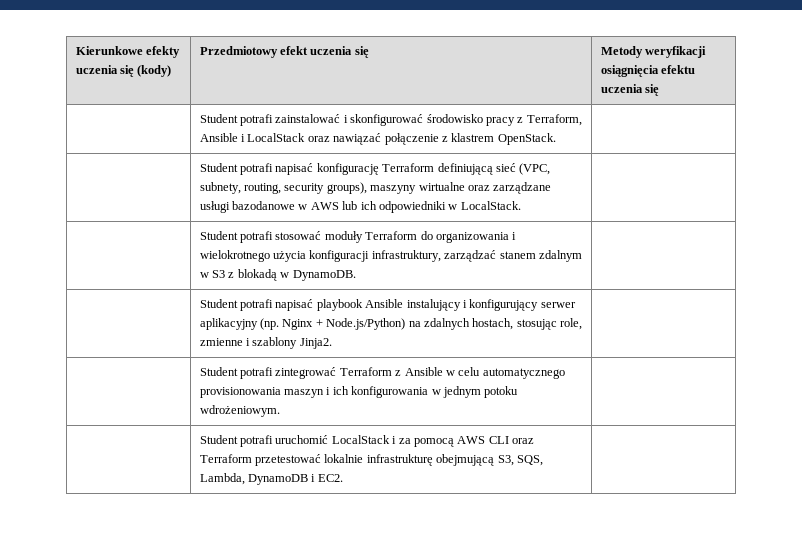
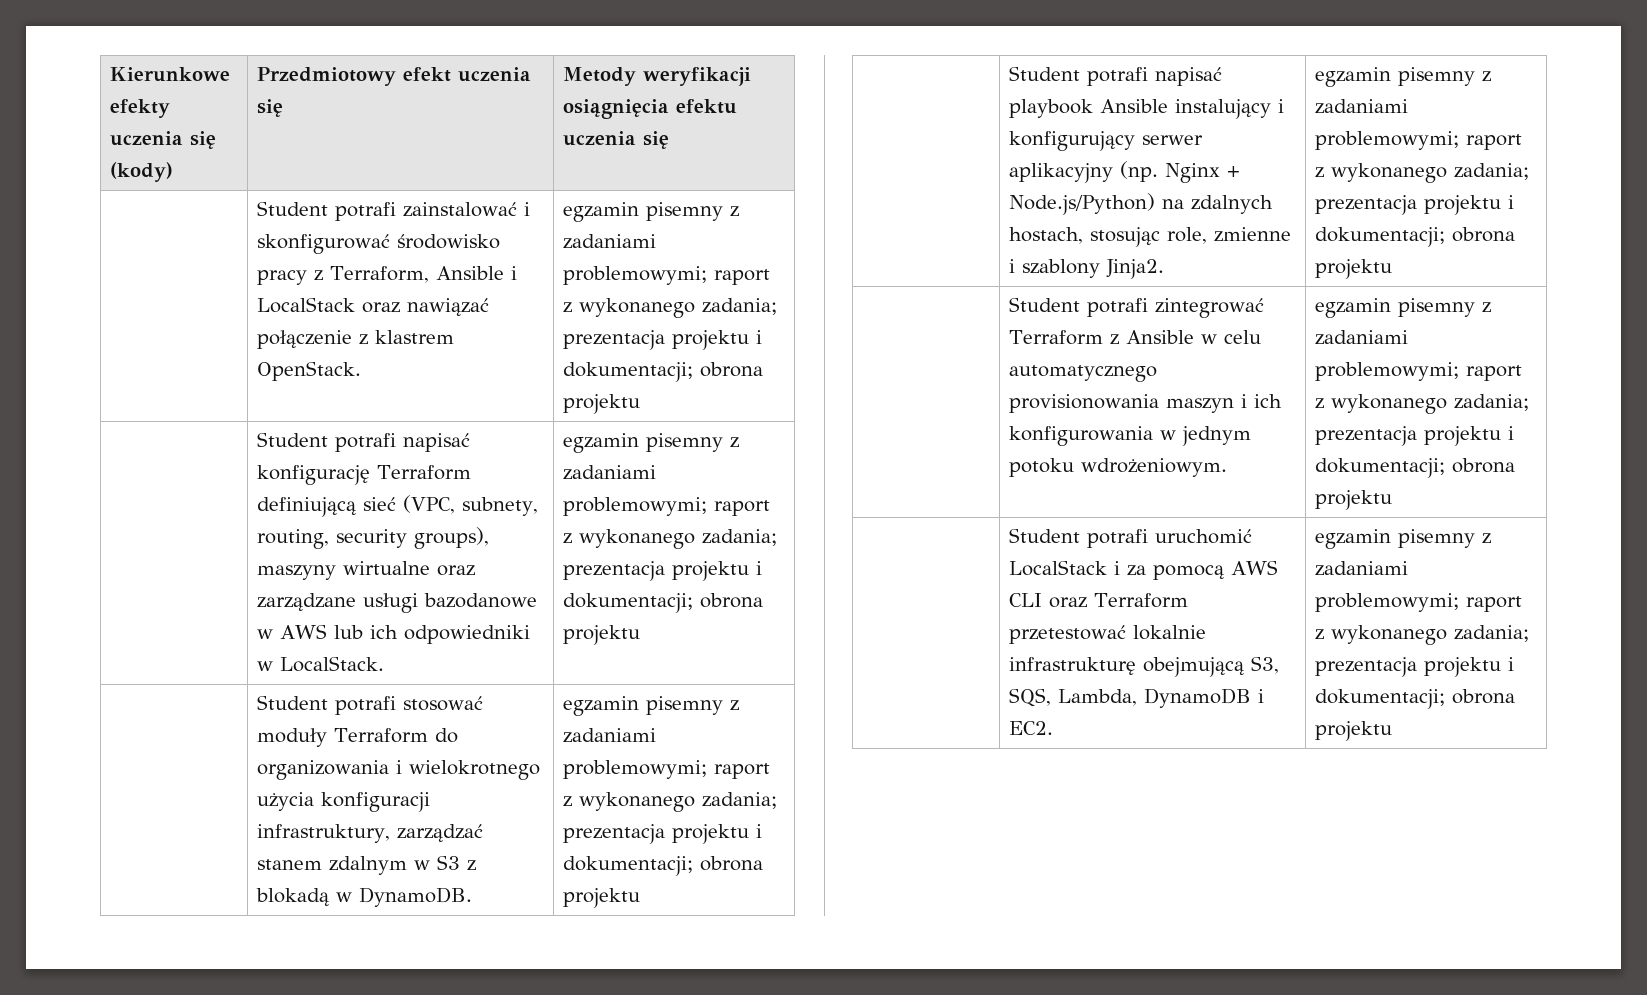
- | Student potrafi zainstalować i skonfigurować środowisko pracy z Terraform, Ansible i LocalStack oraz nawiązać połączenie z klastrem OpenStack. |
+ | Student potrafi zainstalować i skonfigurować środowisko pracy z Terraform, Ansible i LocalStack oraz nawiązać połączenie z klastrem OpenStack. | egzamin pisemny z zadaniami problemowymi; raport z wykonanego zadania; prezentacja projektu i dokumentacji; obrona projektu
- | Student potrafi napisać konfigurację Terraform definiującą sieć (VPC, subnety, routing, security groups), maszyny wirtualne oraz zarządzane usługi bazodanowe w AWS lub ich odpowiedniki w LocalStack. |
+ | Student potrafi napisać konfigurację Terraform definiującą sieć (VPC, subnety, routing, security groups), maszyny wirtualne oraz zarządzane usługi bazodanowe w AWS lub ich odpowiedniki w LocalStack. | egzamin pisemny z zadaniami problemowymi; raport z wykonanego zadania; prezentacja projektu i dokumentacji; obrona projektu
- | Student potrafi stosować moduły Terraform do organizowania i wielokrotnego użycia konfiguracji infrastruktury, zarządzać stanem zdalnym w S3 z blokadą w DynamoDB. |
+ | Student potrafi stosować moduły Terraform do organizowania i wielokrotnego użycia konfiguracji infrastruktury, zarządzać stanem zdalnym w S3 z blokadą w DynamoDB. | egzamin pisemny z zadaniami problemowymi; raport z wykonanego zadania; prezentacja projektu i dokumentacji; obrona projektu
- | Student potrafi napisać playbook Ansible instalujący i konfigurujący serwer aplikacyjny (np. Nginx + Node.js/Python) na zdalnych hostach, stosując role, zmienne i szablony Jinja2. |
+ | Student potrafi napisać playbook Ansible instalujący i konfigurujący serwer aplikacyjny (np. Nginx + Node.js/Python) na zdalnych hostach, stosując role, zmienne i szablony Jinja2. | egzamin pisemny z zadaniami problemowymi; raport z wykonanego zadania; prezentacja projektu i dokumentacji; obrona projektu
- | Student potrafi zintegrować Terraform z Ansible w celu automatycznego provisionowania maszyn i ich konfigurowania w jednym potoku wdrożeniowym. |
+ | Student potrafi zintegrować Terraform z Ansible w celu automatycznego provisionowania maszyn i ich konfigurowania w jednym potoku wdrożeniowym. | egzamin pisemny z zadaniami problemowymi; raport z wykonanego zadania; prezentacja projektu i dokumentacji; obrona projektu
- | Student potrafi uruchomić LocalStack i za pomocą AWS CLI oraz Terraform przetestować lokalnie infrastrukturę obejmującą S3, SQS, Lambda, DynamoDB i EC2. |
+ | Student potrafi uruchomić LocalStack i za pomocą AWS CLI oraz Terraform przetestować lokalnie infrastrukturę obejmującą S3, SQS, Lambda, DynamoDB i EC2. | egzamin pisemny z zadaniami problemowymi; raport z wykonanego zadania; prezentacja projektu i dokumentacji; obrona projektu

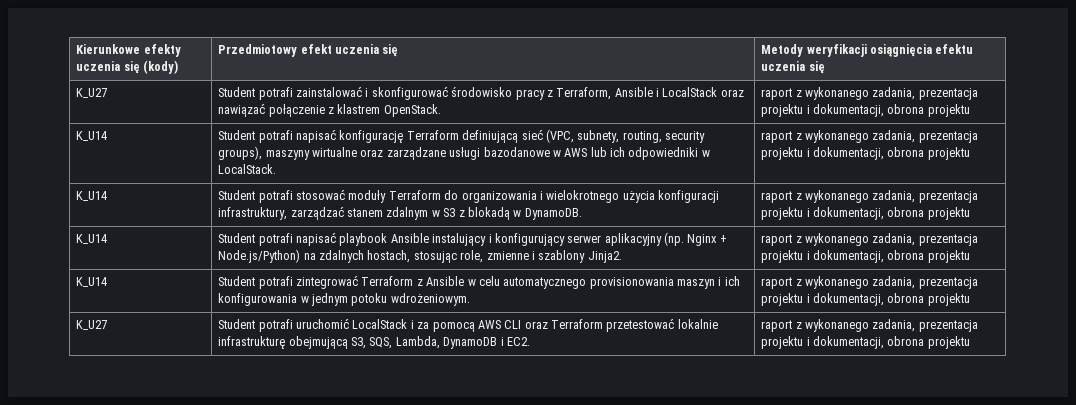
- | Student potrafi zainstalować i skonfigurować środowisko pracy z Terraform, Ansible i LocalStack oraz nawiązać połączenie z klastrem OpenStack. | egzamin pisemny z zadaniami problemowymi; raport z wykonanego zadania; prezentacja projektu i dokumentacji; obrona projektu
- | Student potrafi napisać konfigurację Terraform definiującą sieć (VPC, subnety, routing, security groups), maszyny wirtualne oraz zarządzane usługi bazodanowe w AWS lub ich odpowiedniki w LocalStack. | egzamin pisemny z zadaniami problemowymi; raport z wykonanego zadania; prezentacja projektu i dokumentacji; obrona projektu
- | Student potrafi stosować moduły Terraform do organizowania i wielokrotnego użycia konfiguracji infrastruktury, zarządzać stanem zdalnym w S3 z blokadą w DynamoDB. | egzamin pisemny z zadaniami problemowymi; raport z wykonanego zadania; prezentacja projektu i dokumentacji; obrona projektu
- | Student potrafi napisać playbook Ansible instalujący i konfigurujący serwer aplikacyjny (np. Nginx + Node.js/Python) na zdalnych hostach, stosując role, zmienne i szablony Jinja2. | egzamin pisemny z zadaniami problemowymi; raport z wykonanego zadania; prezentacja projektu i dokumentacji; obrona projektu
- | Student potrafi zintegrować Terraform z Ansible w celu automatycznego provisionowania maszyn i ich konfigurowania w jednym potoku wdrożeniowym. | egzamin pisemny z zadaniami problemowymi; raport z wykonanego zadania; prezentacja projektu i dokumentacji; obrona projektu
- | Student potrafi uruchomić LocalStack i za pomocą AWS CLI oraz Terraform przetestować lokalnie infrastrukturę obejmującą S3, SQS, Lambda, DynamoDB i EC2. | egzamin pisemny z zadaniami problemowymi; raport z wykonanego zadania; prezentacja projektu i dokumentacji; obrona projektu
+ K_U27 | Student potrafi zainstalować i skonfigurować środowisko pracy z Terraform, Ansible i LocalStack oraz nawiązać połączenie z klastrem OpenStack. | raport z wykonanego zadania, prezentacja projektu i dokumentacji, obrona projektu
+ K_U14 | Student potrafi napisać konfigurację Terraform definiującą sieć (VPC, subnety, routing, security groups), maszyny wirtualne oraz zarządzane usługi bazodanowe w AWS lub ich odpowiedniki w LocalStack. | raport z wykonanego zadania, prezentacja projektu i dokumentacji, obrona projektu
+ K_U14 | Student potrafi stosować moduły Terraform do organizowania i wielokrotnego użycia konfiguracji infrastruktury, zarządzać stanem zdalnym w S3 z blokadą w DynamoDB. | raport z wykonanego zadania, prezentacja projektu i dokumentacji, obrona projektu
+ K_U14 | Student potrafi napisać playbook Ansible instalujący i konfigurujący serwer aplikacyjny (np. Nginx + Node.js/Python) na zdalnych hostach, stosując role, zmienne i szablony Jinja2. | raport z wykonanego zadania, prezentacja projektu i dokumentacji, obrona projektu
+ K_U14 | Student potrafi zintegrować Terraform z Ansible w celu automatycznego provisionowania maszyn i ich konfigurowania w jednym potoku wdrożeniowym. | raport z wykonanego zadania, prezentacja projektu i dokumentacji, obrona projektu
+ K_U27 | Student potrafi uruchomić LocalStack i za pomocą AWS CLI oraz Terraform przetestować lokalnie infrastrukturę obejmującą S3, SQS, Lambda, DynamoDB i EC2. | raport z wykonanego zadania, prezentacja projektu i dokumentacji, obrona projektu

